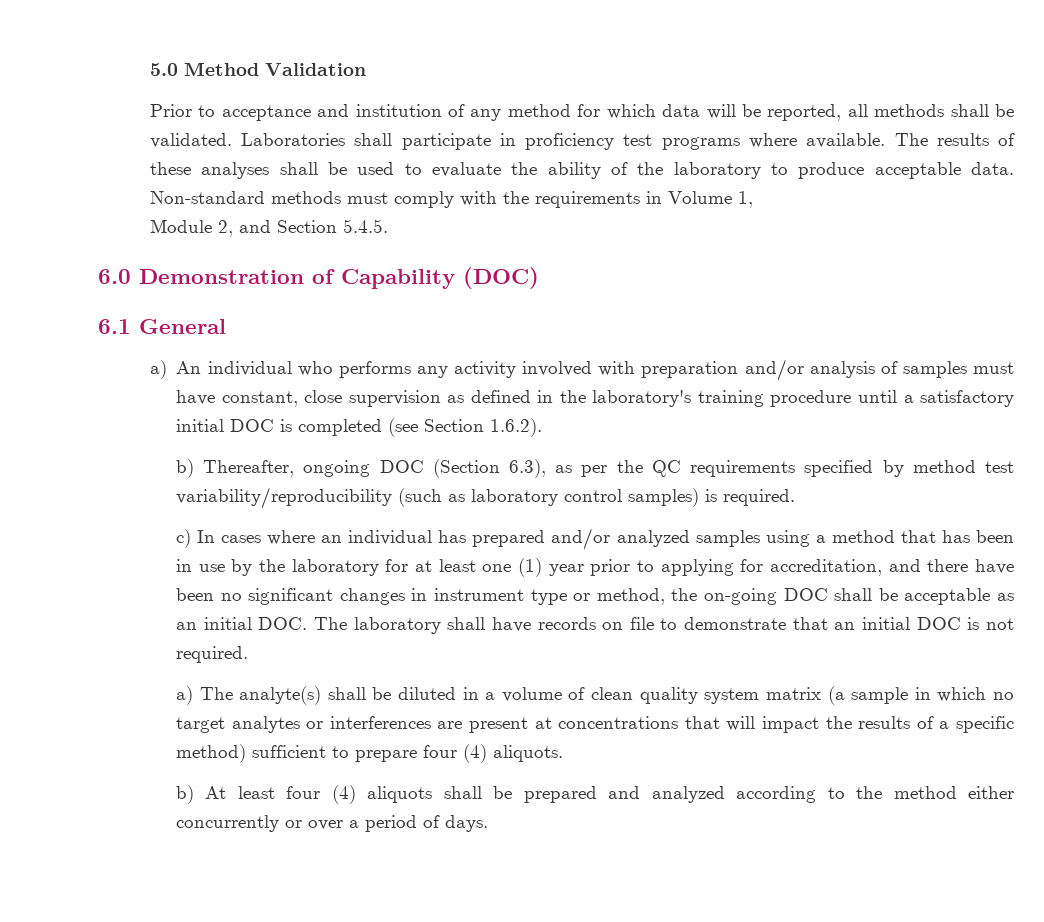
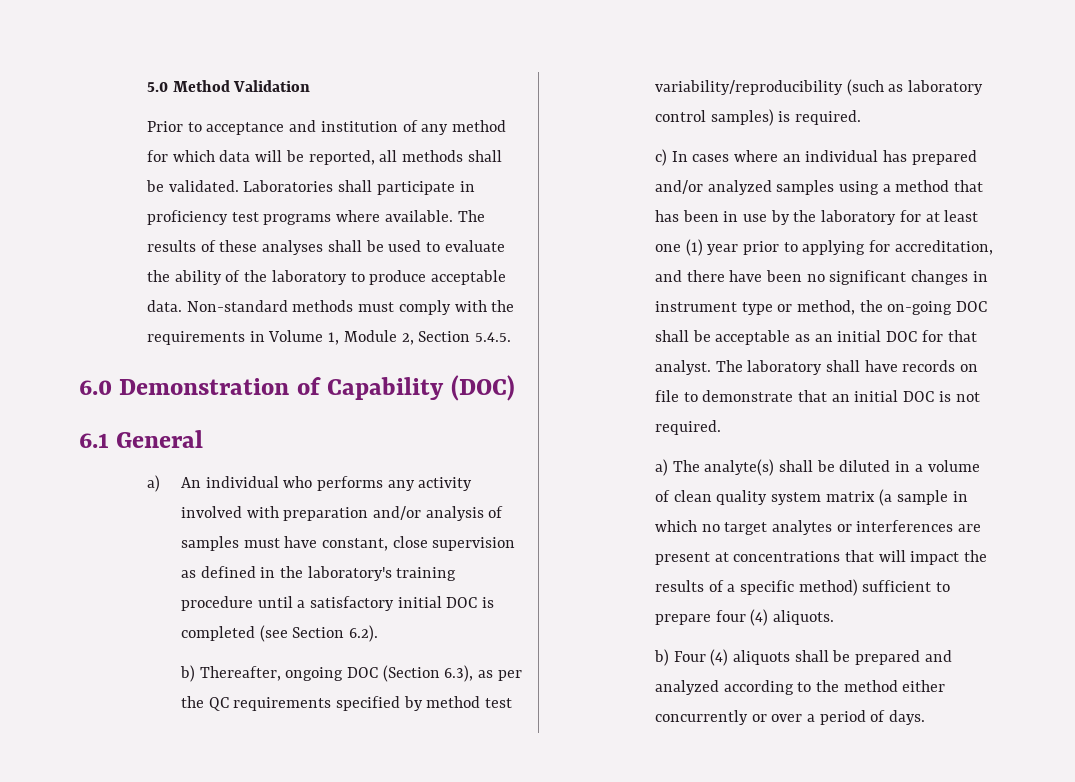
- Non-standard methods must comply with the requirements in Volume 1,
- Module 2, and Section 5.4.5.
+ Non-standard methods must comply with the requirements in Volume 1, Module 2, Section 5.4.5.
- a) An individual who performs any activity involved with preparation and/or analysis of samples must have constant, close supervision as defined in the laboratory's training procedure until a satisfactory initial DOC is completed (see Section 1.6.2).
+ a) An individual who performs any activity involved with preparation and/or analysis of samples must have constant, close supervision as defined in the laboratory's training procedure until a satisfactory initial DOC is completed (see Section 6.2).
- c) In cases where an individual has prepared and/or analyzed samples using a method that has been in use by the laboratory for at least one (1) year prior to applying for accreditation, and there have been no significant changes in instrument type or method, the on-going DOC shall be acceptable as an initial DOC. The laboratory shall have records on file to demonstrate that an initial DOC is not required.
+ c) In cases where an individual has prepared and/or analyzed samples using a method that has been in use by the laboratory for at least one (1) year prior to applying for accreditation, and there have been no significant changes in instrument type or method, the on-going DOC shall be acceptable as an initial DOC for that analyst. The laboratory shall have records on file to demonstrate that an initial DOC is not required.
- b) At least four (4) aliquots shall be prepared and analyzed according to the method either concurrently or over a period of days.
+ b) Four (4) aliquots shall be prepared and analyzed according to the method either concurrently or over a period of days.

